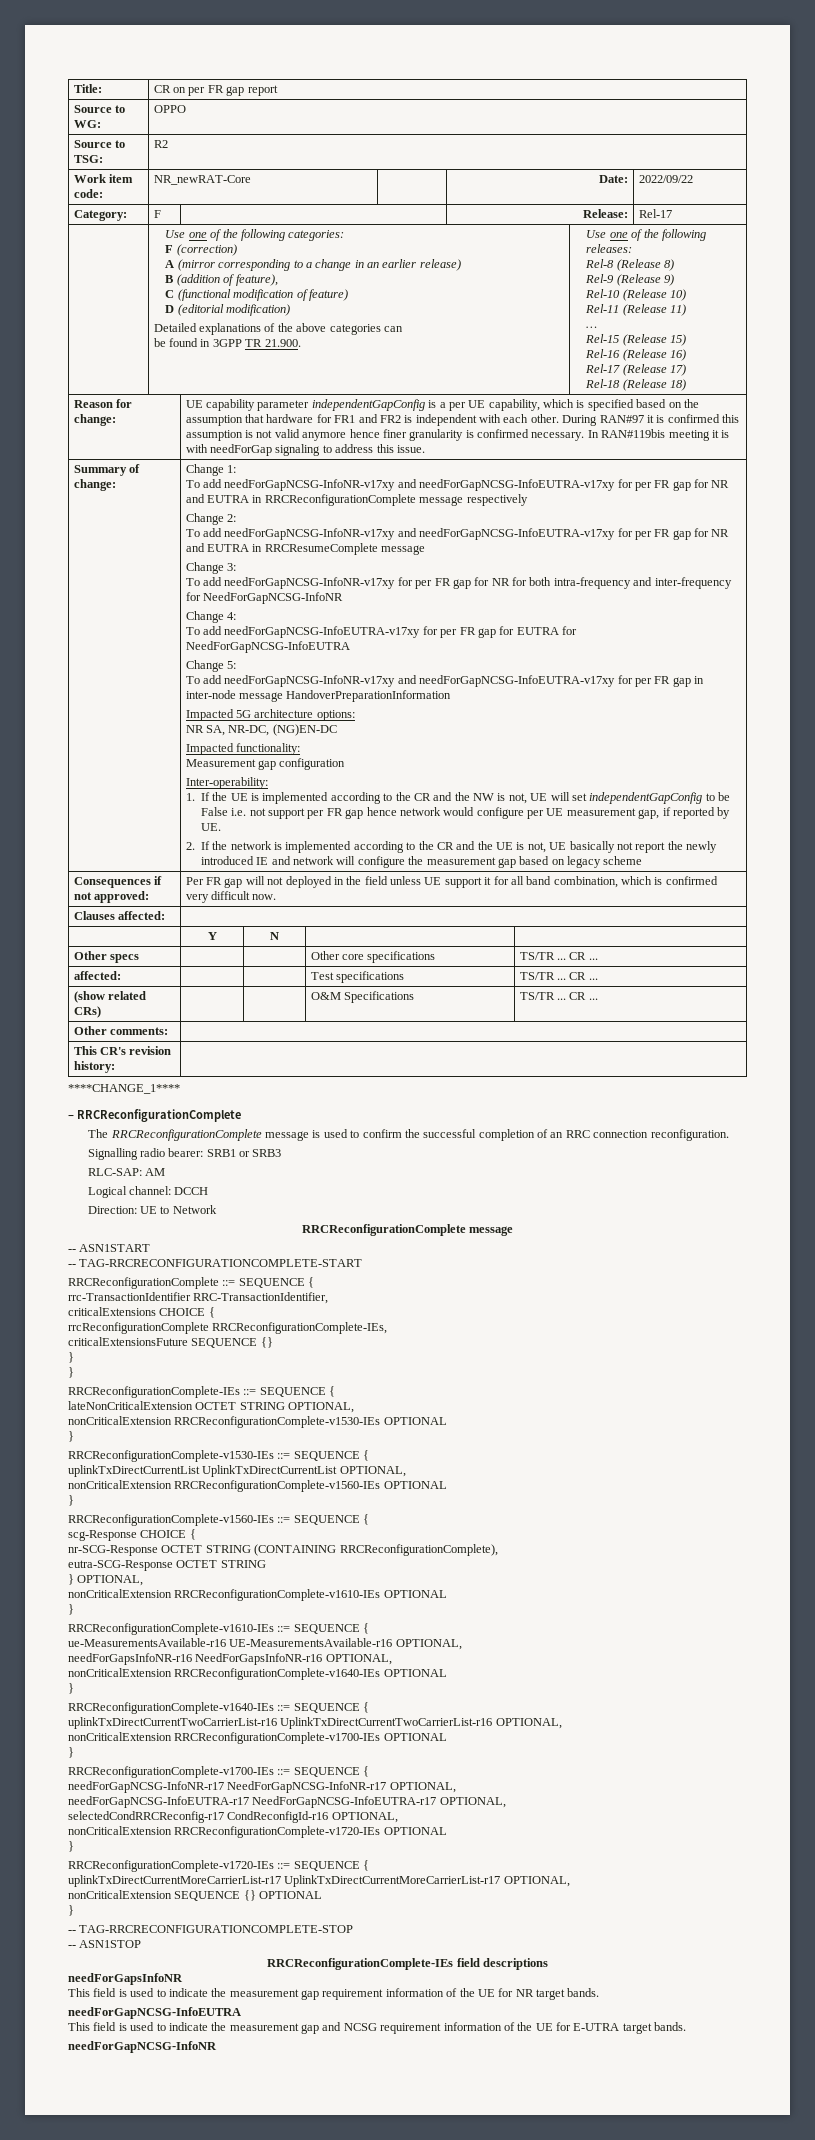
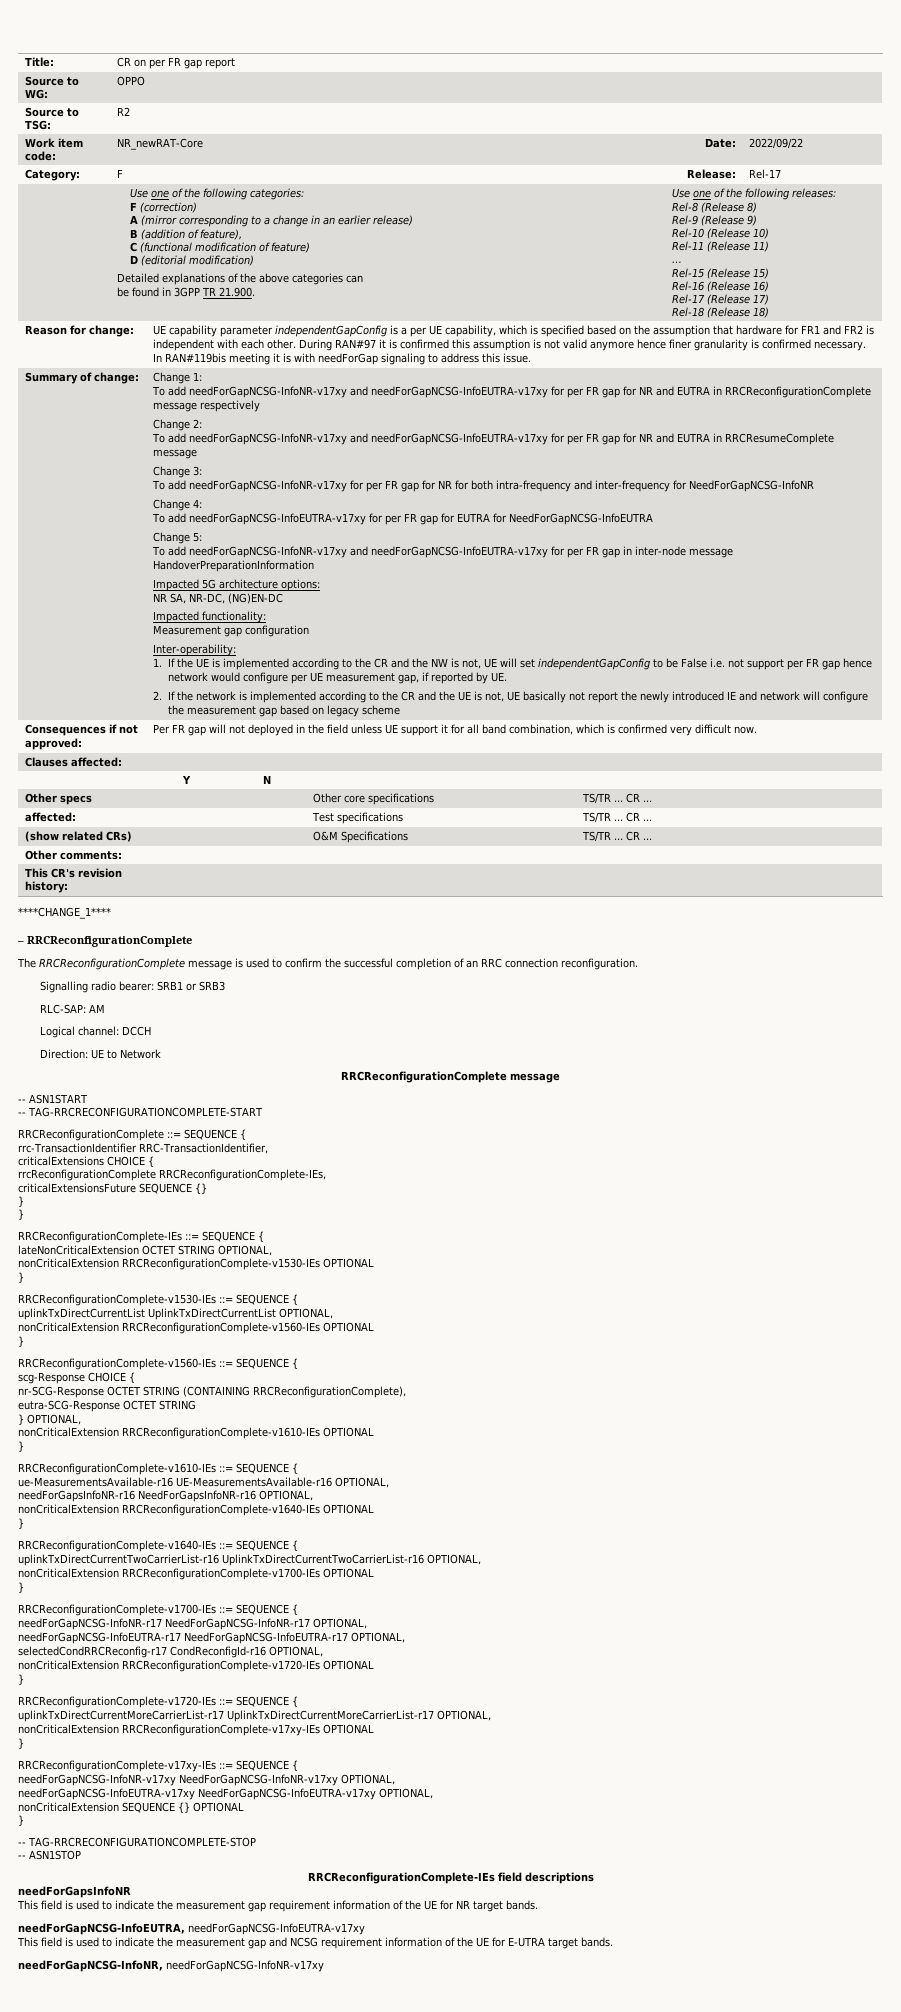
+ nonCriticalExtension RRCReconfigurationComplete-v17xy-IEs OPTIONAL
+ }
+ RRCReconfigurationComplete-v17xy-IEs ::= SEQUENCE {
+ needForGapNCSG-InfoNR-v17xy NeedForGapNCSG-InfoNR-v17xy OPTIONAL,
+ needForGapNCSG-InfoEUTRA-v17xy NeedForGapNCSG-InfoEUTRA-v17xy OPTIONAL,
- needForGapNCSG-InfoEUTRA
+ needForGapNCSG-InfoEUTRA, needForGapNCSG-InfoEUTRA-v17xy
- needForGapNCSG-InfoNR
+ needForGapNCSG-InfoNR, needForGapNCSG-InfoNR-v17xy

